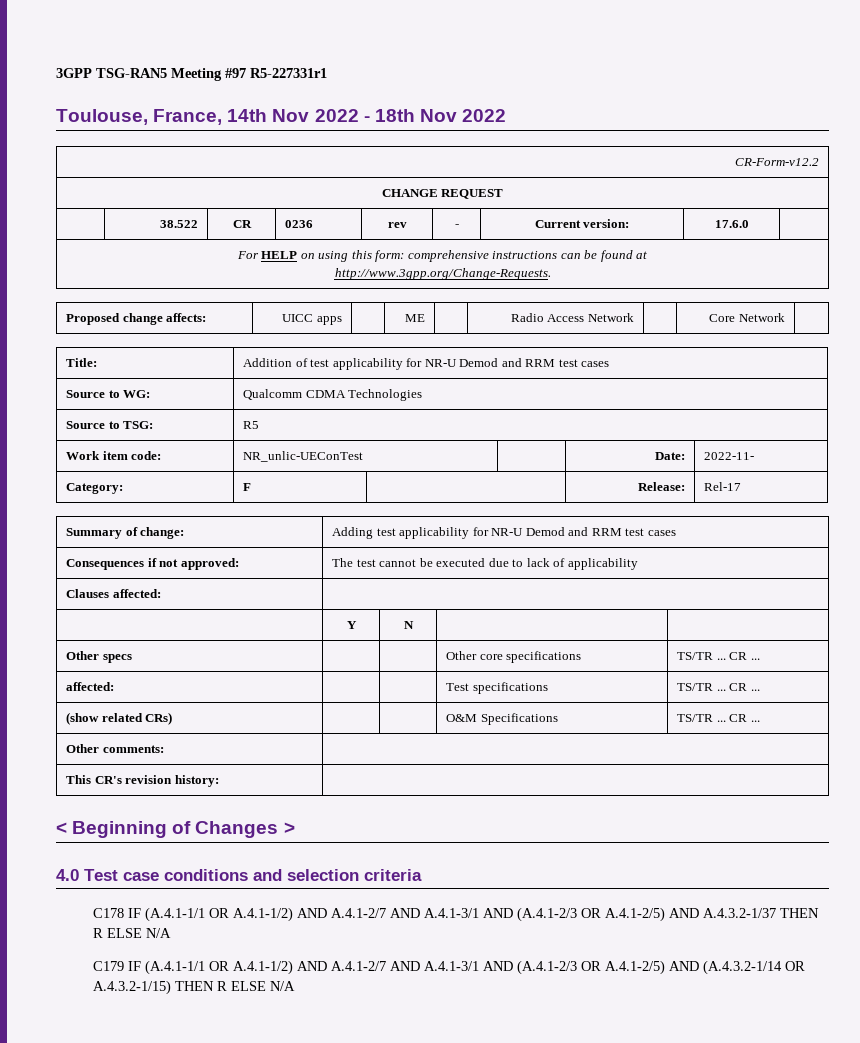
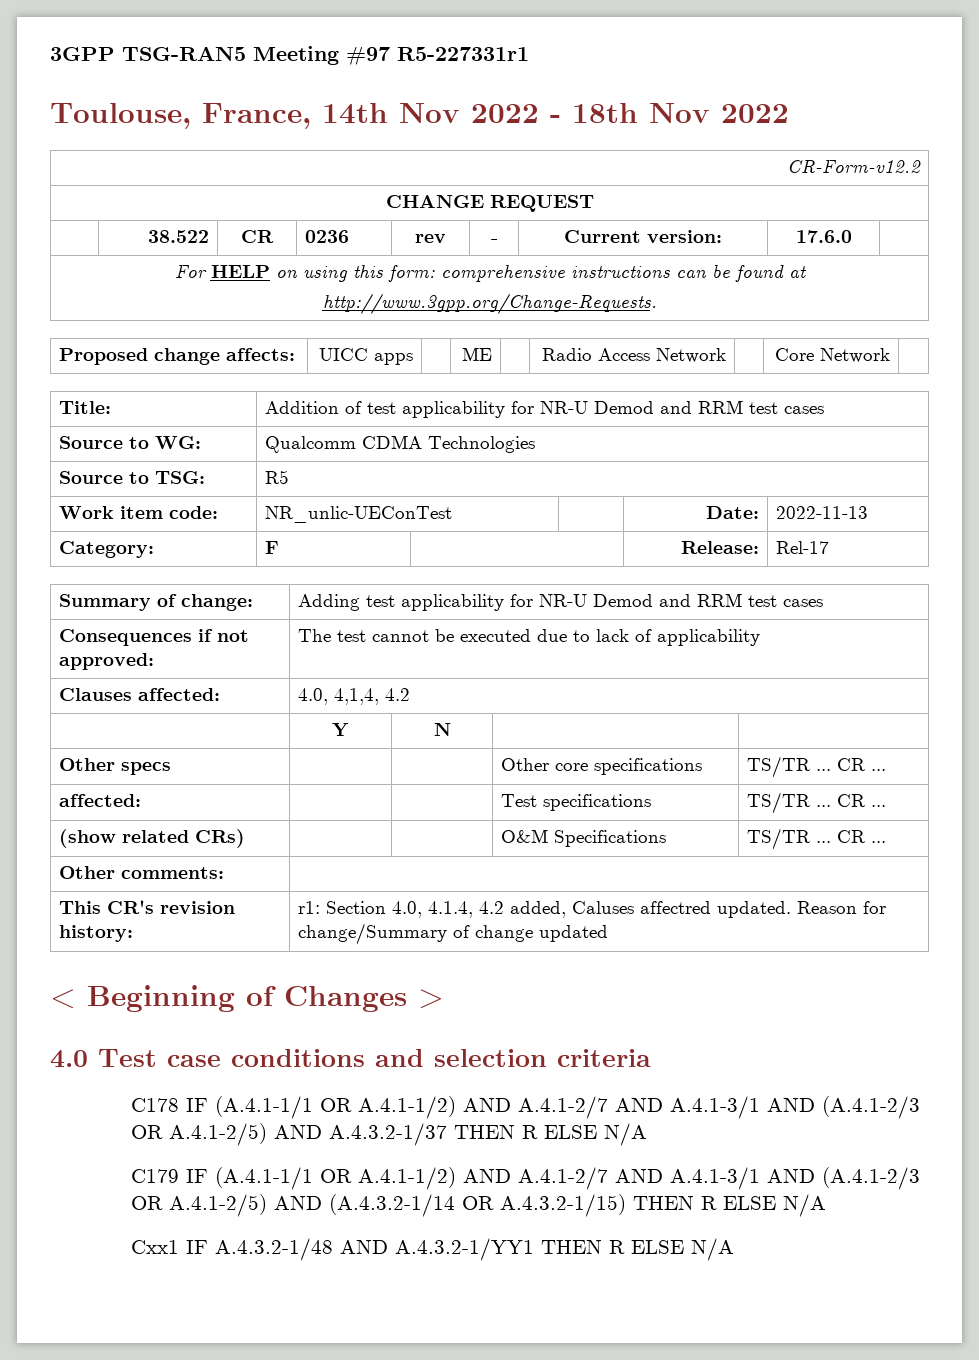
- Work item code: | NR_unlic-UEConTest | | Date: | 2022-11-
+ Work item code: | NR_unlic-UEConTest | | Date: | 2022-11-13
- Clauses affected: |
+ Clauses affected: | 4.0, 4,1,4, 4.2
- This CR's revision history: |
+ This CR's revision history: | r1: Section 4.0, 4.1.4, 4.2 added, Caluses affectred updated. Reason for change/Summary of change updated
+ Cxx1 IF A.4.3.2-1/48 AND A.4.3.2-1/YY1 THEN R ELSE N/A

